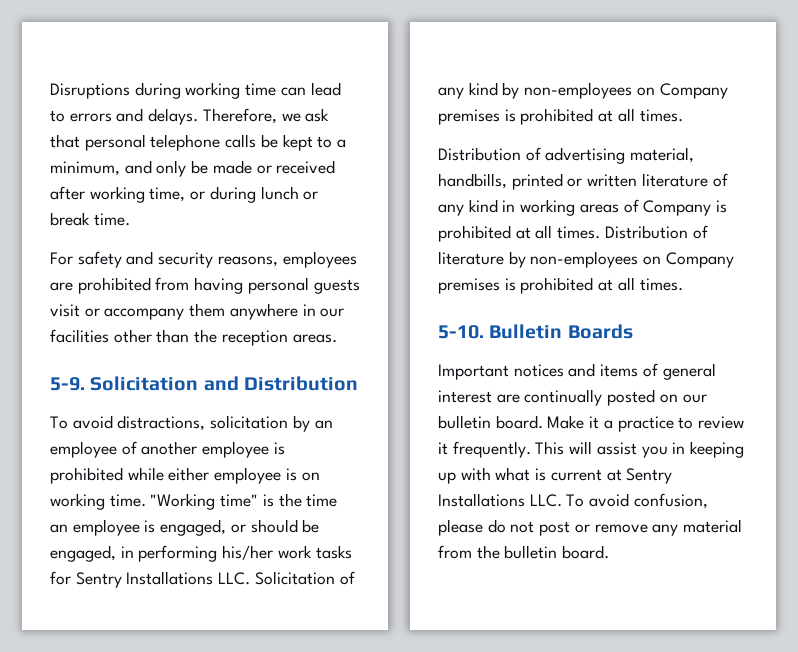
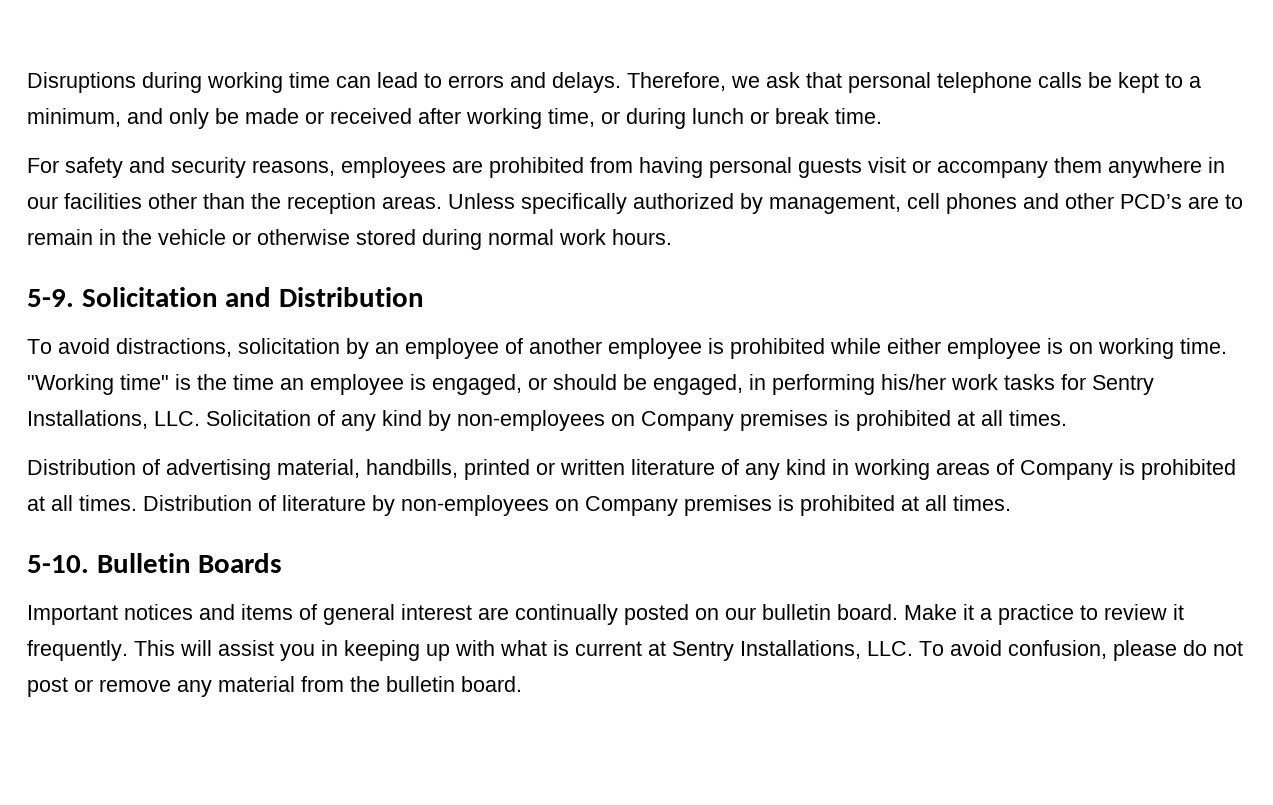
+ Unless specifically authorized by management, cell phones and other PCD’s are to remain in the vehicle or otherwise stored during normal work hours.
- "Working time" is the time an employee is engaged, or should be engaged, in performing his/her work tasks for Sentry Installations LLC. Solicitation of any kind by non-employees on Company premises is prohibited at all times.
+ "Working time" is the time an employee is engaged, or should be engaged, in performing his/her work tasks for Sentry Installations, LLC. Solicitation of any kind by non-employees on Company premises is prohibited at all times.
- This will assist you in keeping up with what is current at Sentry Installations LLC. To avoid confusion, please do not post or remove any material from the bulletin board.
+ This will assist you in keeping up with what is current at Sentry Installations, LLC. To avoid confusion, please do not post or remove any material from the bulletin board.

